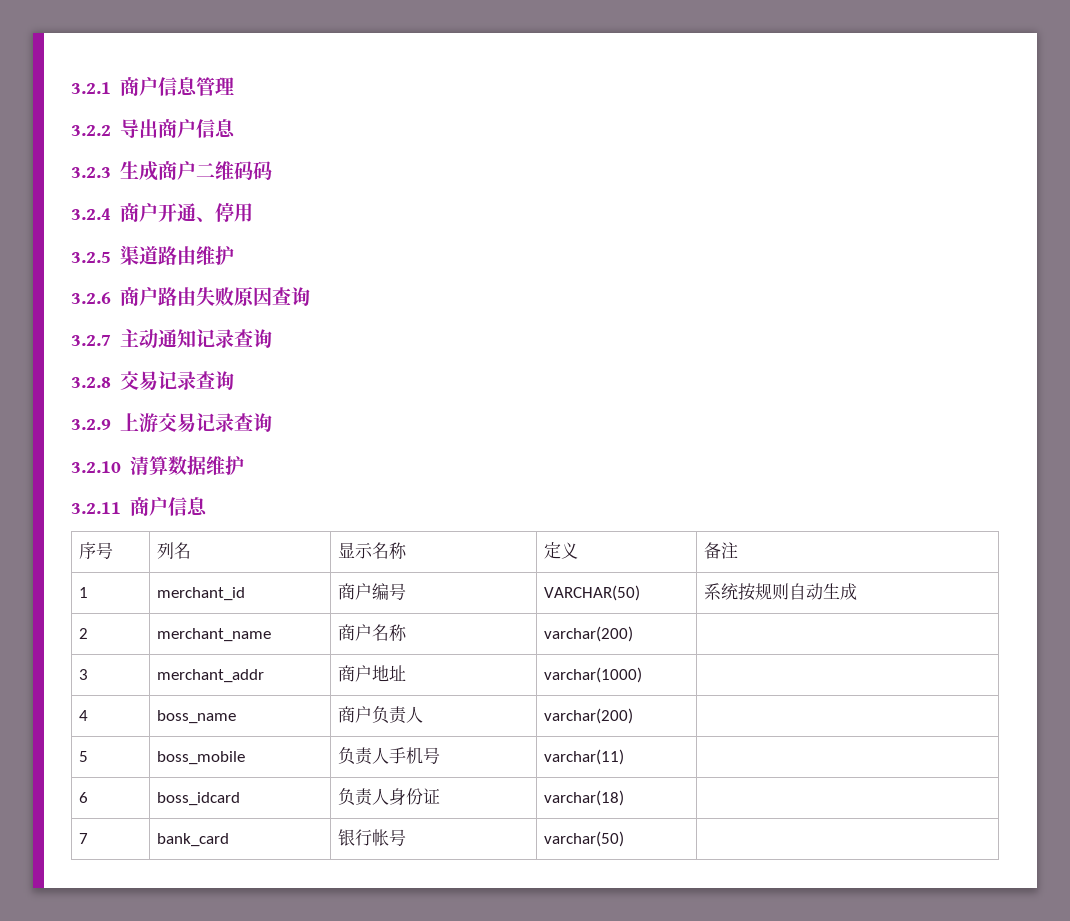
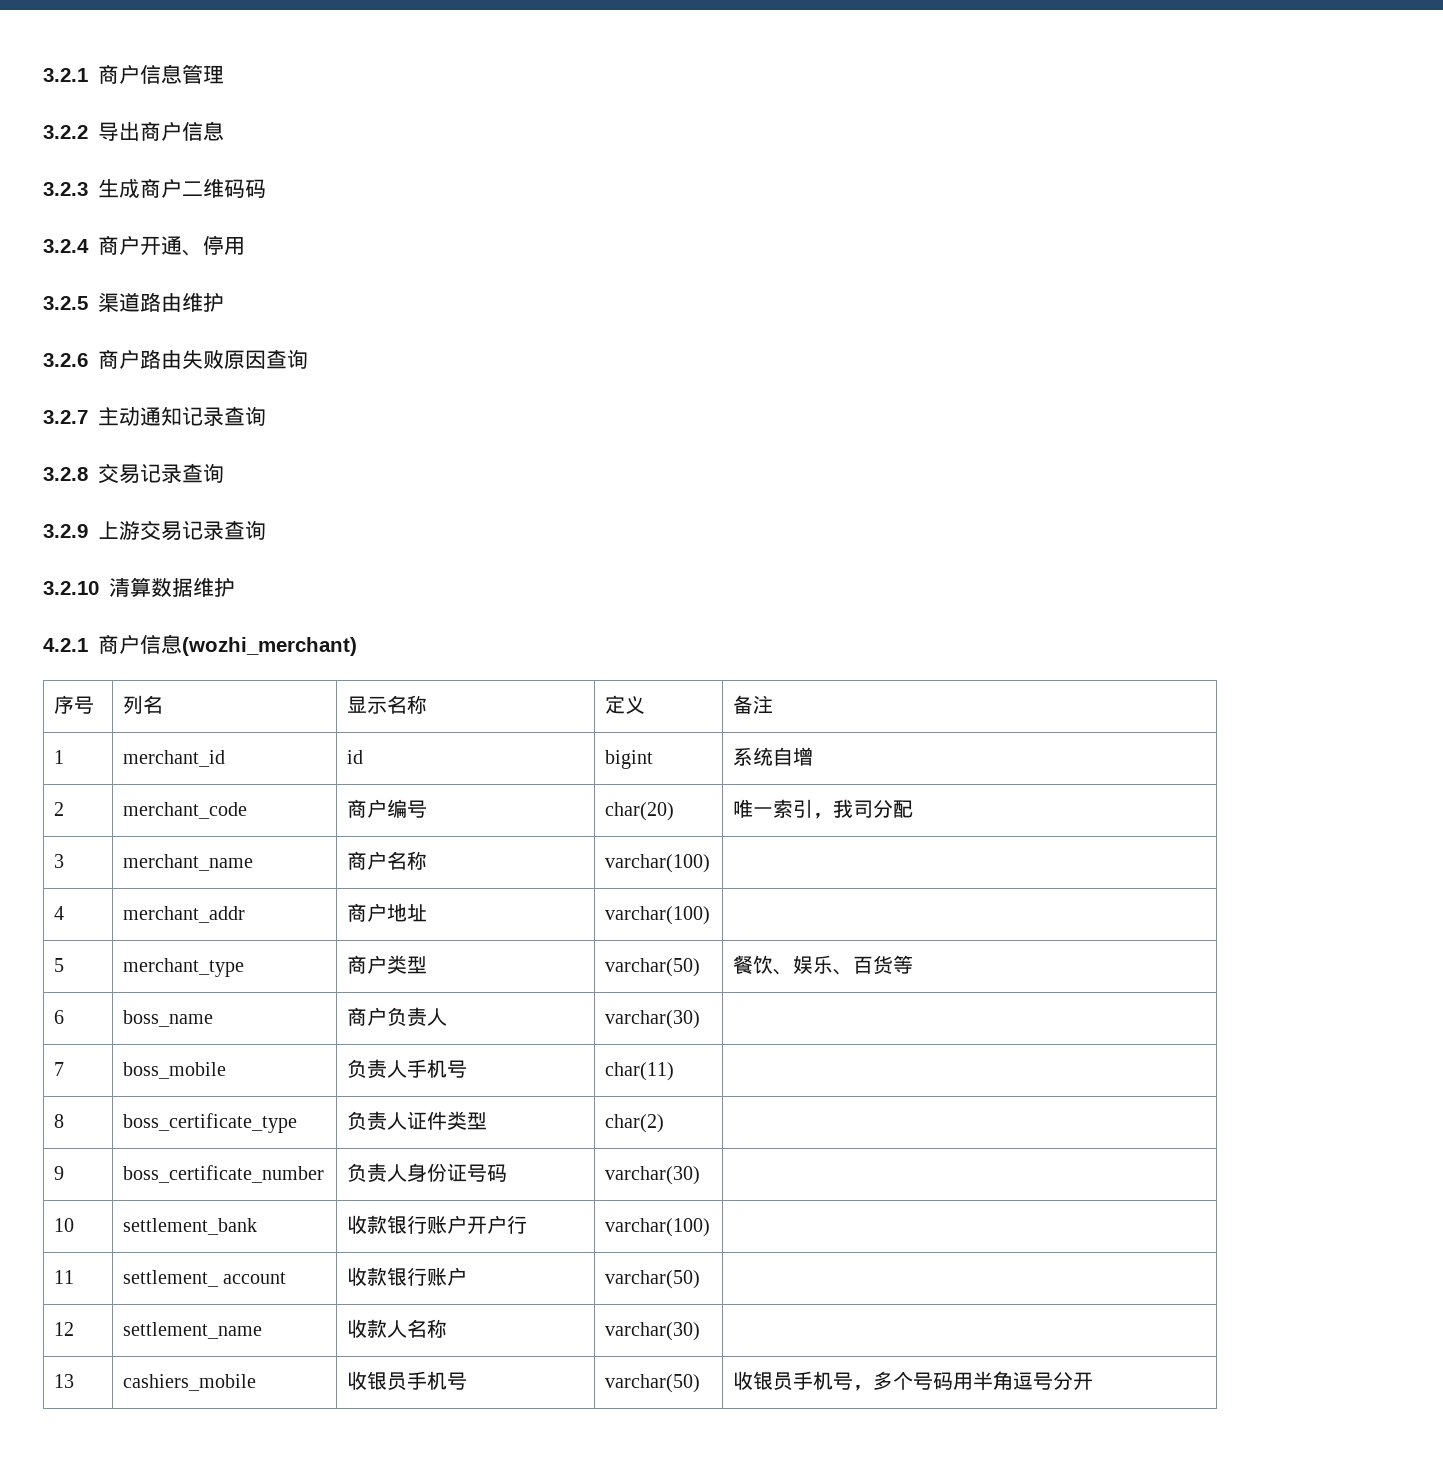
- 3.2.11商户信息
+ 4.2.1商户信息(wozhi_merchant)
- 1 | merchant_id | 商户编号 | VARCHAR(50) | 系统按规则自动生成
- 2 | merchant_name | 商户名称 | varchar(200) |
- 3 | merchant_addr | 商户地址 | varchar(1000) |
- 4 | boss_name | 商户负责人 | varchar(200) |
- 5 | boss_mobile | 负责人手机号 | varchar(11) |
- 6 | boss_idcard | 负责人身份证 | varchar(18) |
- 7 | bank_card | 银行帐号 | varchar(50) |
+ 1 | merchant_id | id | bigint | 系统自增
+ 2 | merchant_code | 商户编号 | char(20) | 唯一索引，我司分配
+ 3 | merchant_name | 商户名称 | varchar(100) |
+ 4 | merchant_addr | 商户地址 | varchar(100) |
+ 5 | merchant_type | 商户类型 | varchar(50) | 餐饮、娱乐、百货等
+ 6 | boss_name | 商户负责人 | varchar(30) |
+ 7 | boss_mobile | 负责人手机号 | char(11) |
+ 8 | boss_certificate_type | 负责人证件类型 | char(2) |
+ 9 | boss_certificate_number | 负责人身份证号码 | varchar(30) |
+ 10 | settlement_bank | 收款银行账户开户行 | varchar(100) |
+ 11 | settlement_ account | 收款银行账户 | varchar(50) |
+ 12 | settlement_name | 收款人名称 | varchar(30) |
+ 13 | cashiers_mobile | 收银员手机号 | varchar(50) | 收银员手机号，多个号码用半角逗号分开

